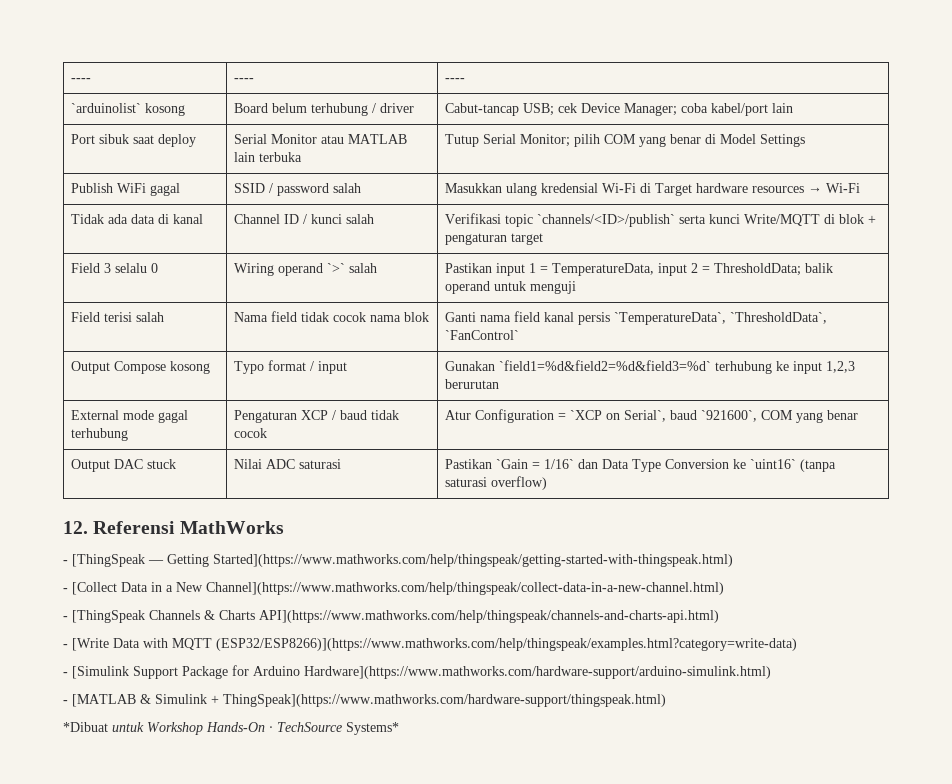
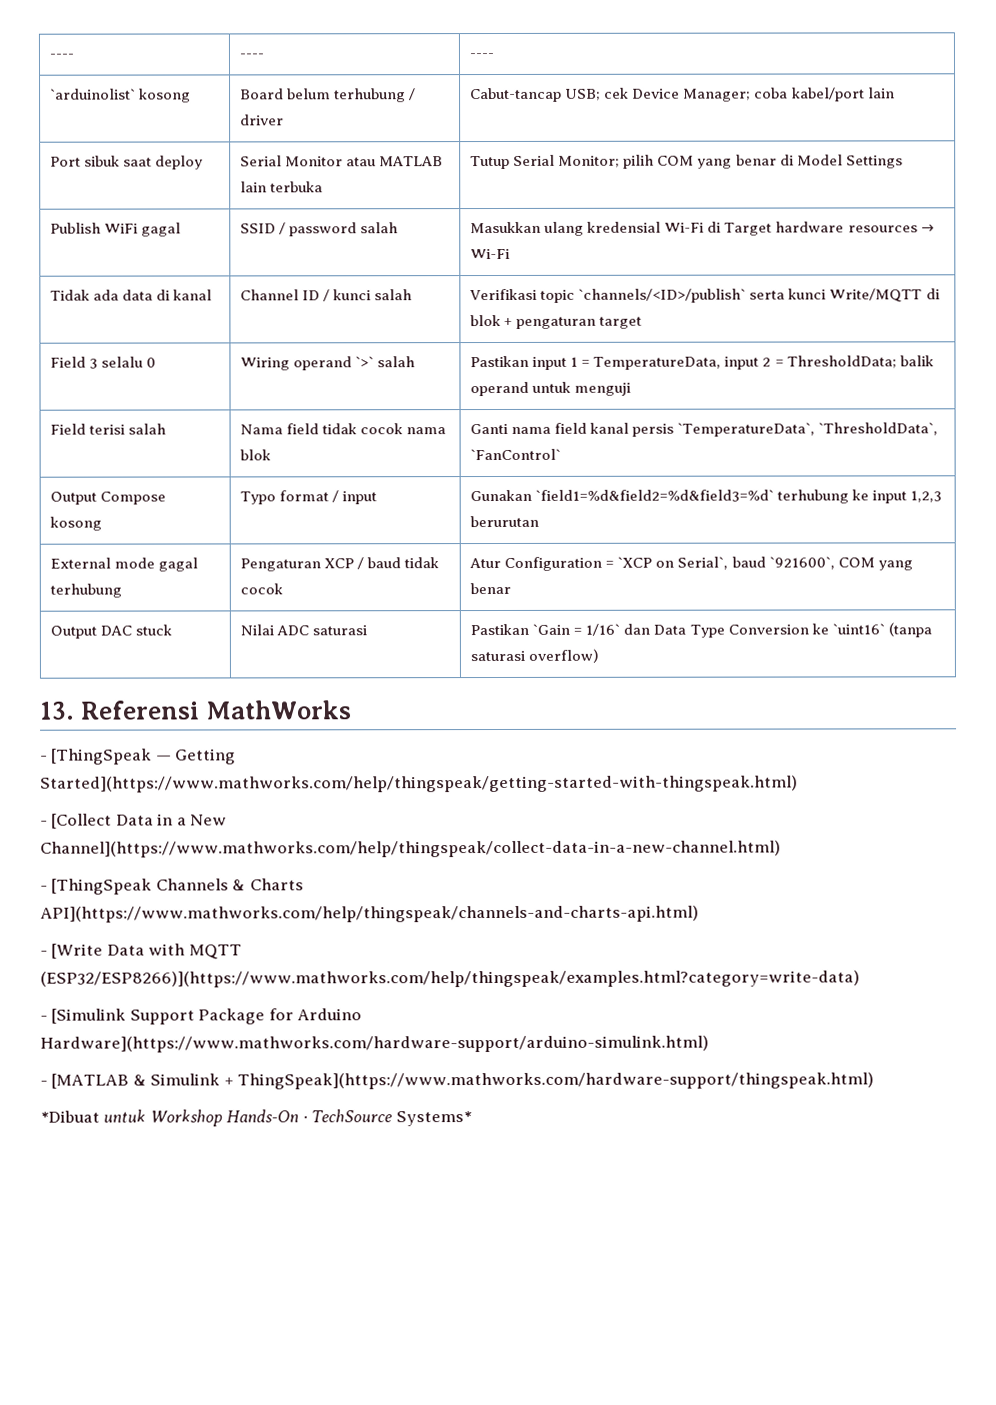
- 12. Referensi MathWorks
+ 13. Referensi MathWorks

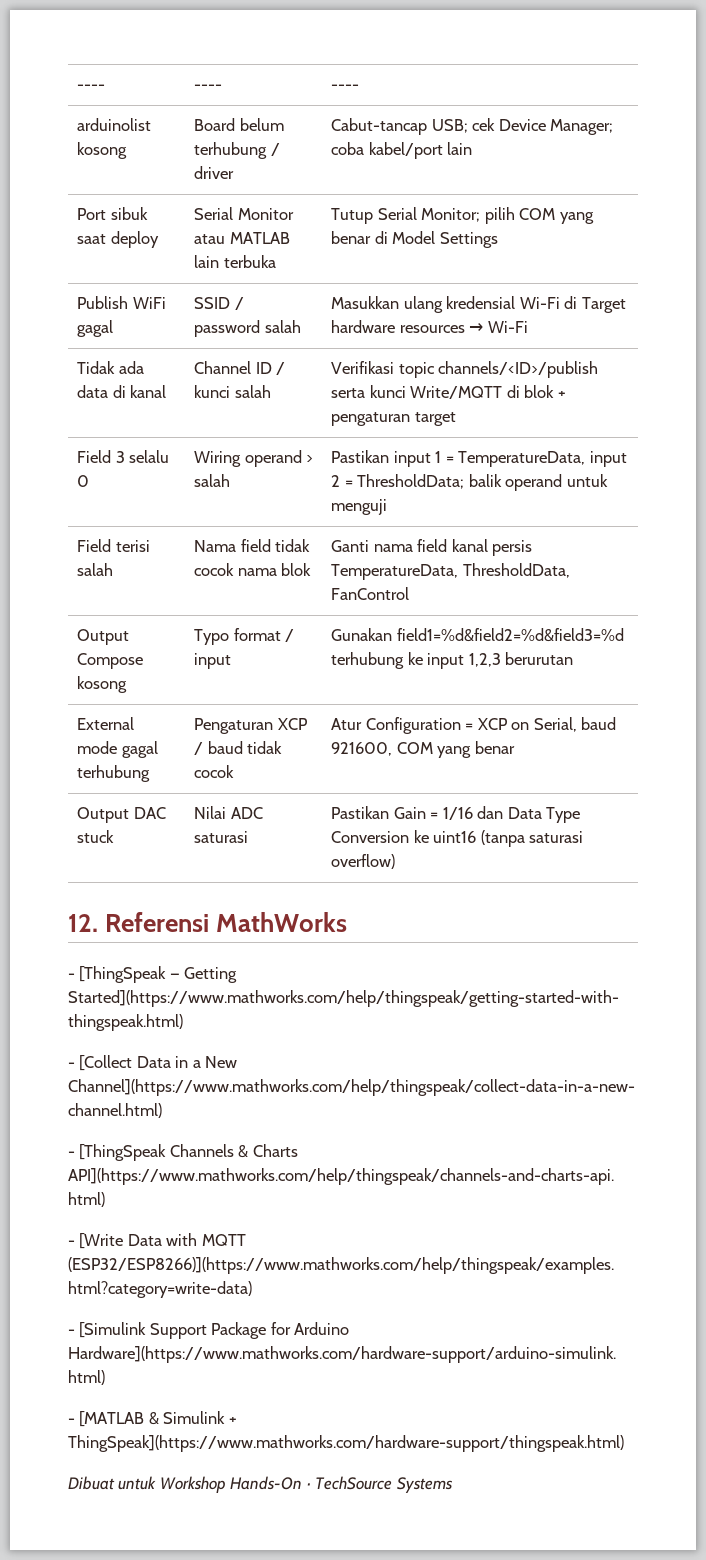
- `arduinolist` kosong | Board belum terhubung / driver | Cabut-tancap USB; cek Device Manager; coba kabel/port lain
+ arduinolist kosong | Board belum terhubung / driver | Cabut-tancap USB; cek Device Manager; coba kabel/port lain
- Tidak ada data di kanal | Channel ID / kunci salah | Verifikasi topic `channels/<ID>/publish` serta kunci Write/MQTT di blok + pengaturan target
+ Tidak ada data di kanal | Channel ID / kunci salah | Verifikasi topic channels/<ID>/publish serta kunci Write/MQTT di blok + pengaturan target
- Field 3 selalu 0 | Wiring operand `>` salah | Pastikan input 1 = TemperatureData, input 2 = ThresholdData; balik operand untuk menguji
+ Field 3 selalu 0 | Wiring operand > salah | Pastikan input 1 = TemperatureData, input 2 = ThresholdData; balik operand untuk menguji
- Field terisi salah | Nama field tidak cocok nama blok | Ganti nama field kanal persis `TemperatureData`, `ThresholdData`, `FanControl`
+ Field terisi salah | Nama field tidak cocok nama blok | Ganti nama field kanal persis TemperatureData, ThresholdData, FanControl
- Output Compose kosong | Typo format / input | Gunakan `field1=%d&field2=%d&field3=%d` terhubung ke input 1,2,3 berurutan
+ Output Compose kosong | Typo format / input | Gunakan field1=%d&field2=%d&field3=%d terhubung ke input 1,2,3 berurutan
- External mode gagal terhubung | Pengaturan XCP / baud tidak cocok | Atur Configuration = `XCP on Serial`, baud `921600`, COM yang benar
+ External mode gagal terhubung | Pengaturan XCP / baud tidak cocok | Atur Configuration = XCP on Serial, baud 921600, COM yang benar
- Output DAC stuck | Nilai ADC saturasi | Pastikan `Gain = 1/16` dan Data Type Conversion ke `uint16` (tanpa saturasi overflow)
+ Output DAC stuck | Nilai ADC saturasi | Pastikan Gain = 1/16 dan Data Type Conversion ke uint16 (tanpa saturasi overflow)
- 13. Referensi MathWorks
+ 12. Referensi MathWorks
- *Dibuat untuk Workshop Hands-On · TechSource Systems*
+ Dibuat untuk Workshop Hands-On · TechSource Systems

